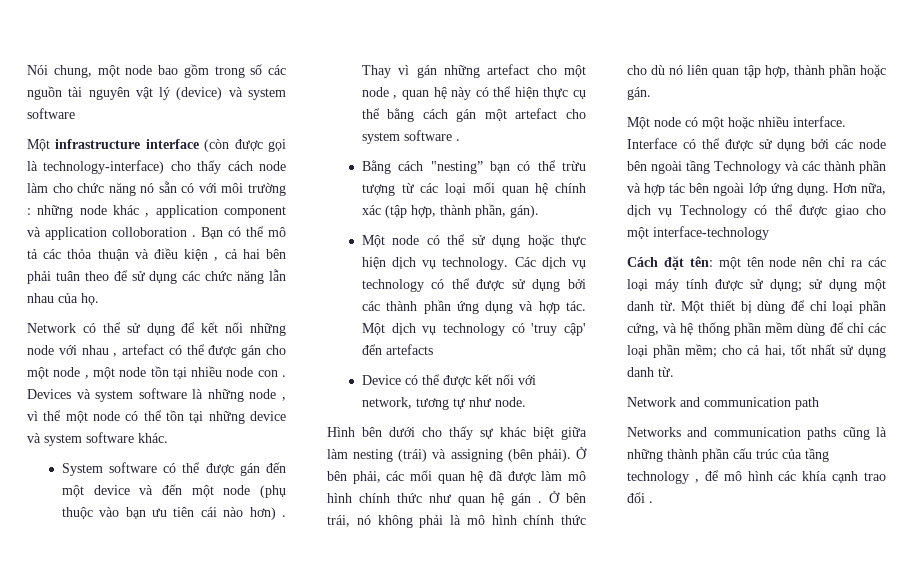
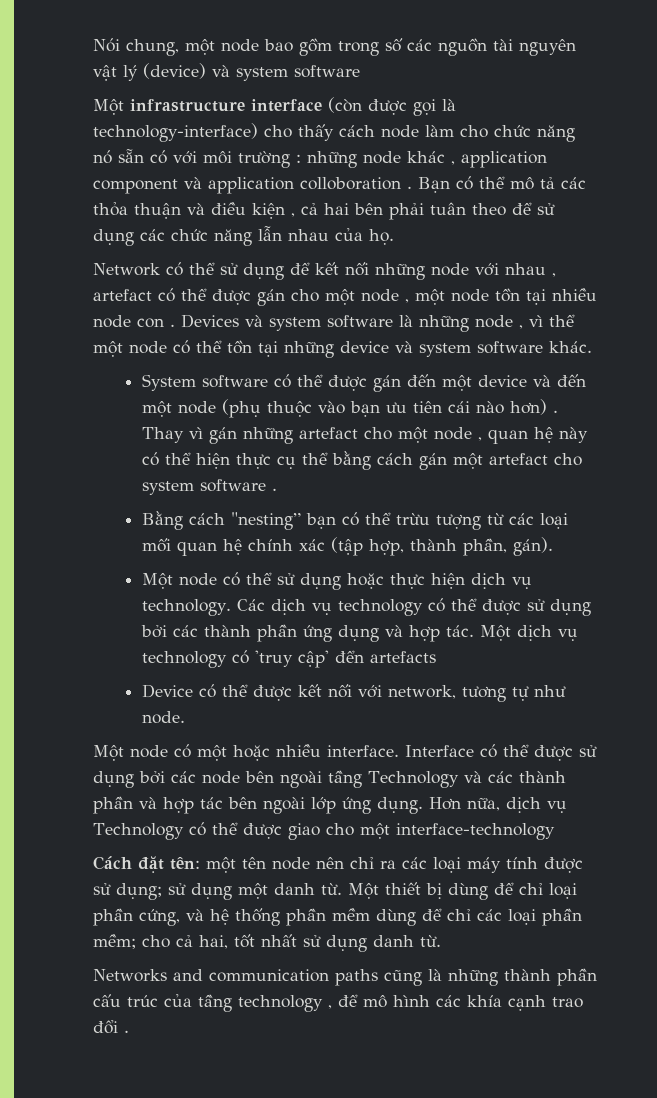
- Hình bên dưới cho thấy sự khác biệt giữa làm nesting (trái) và assigning (bên phải). Ở bên phải, các mối quan hệ đã được làm mô hình chính thức như quan hệ gán . Ở bên trái, nó không phải là mô hình chính thức cho dù nó liên quan tập hợp, thành phần hoặc gán.
- Network and communication path

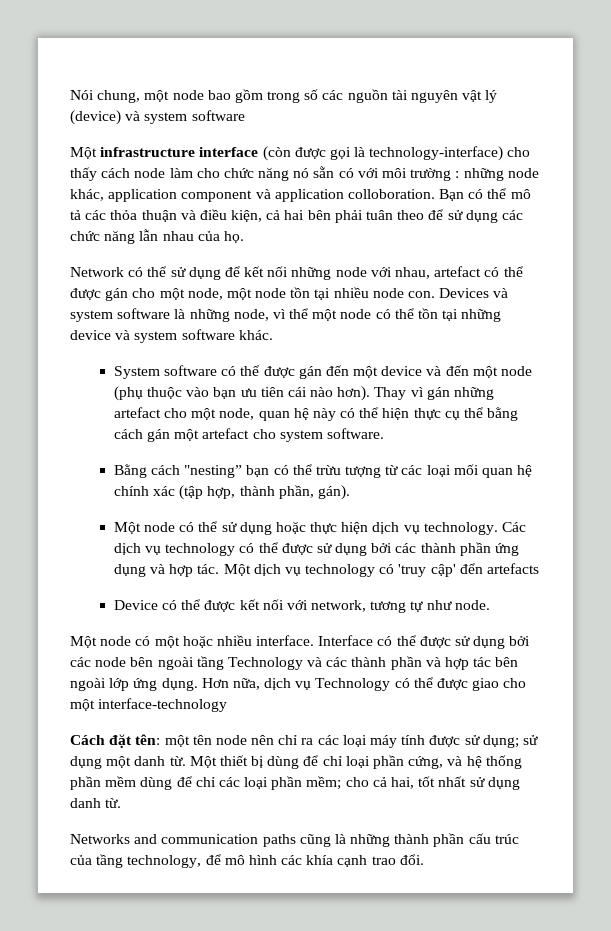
- Một infrastructure interface (còn được gọi là technology-interface) cho thấy cách node làm cho chức năng nó sẵn có với môi trường : những node khác , application component và application colloboration .
+ Một infrastructure interface (còn được gọi là technology-interface) cho thấy cách node làm cho chức năng nó sẵn có với môi trường : những node khác, application component và application colloboration.
- Bạn có thể mô tả các thỏa thuận và điều kiện , cả hai bên phải tuân theo để sử dụng các chức năng lẫn nhau của họ.
+ Bạn có thể mô tả các thỏa thuận và điều kiện, cả hai bên phải tuân theo để sử dụng các chức năng lẫn nhau của họ.
- Network có thể sử dụng để kết nối những node với nhau , artefact có thể được gán cho một node , một node tồn tại nhiều node con .
+ Network có thể sử dụng để kết nối những node với nhau, artefact có thể được gán cho một node, một node tồn tại nhiều node con.
- Devices và system software là những node , vì thể một node có thể tồn tại những device và system software khác.
+ Devices và system software là những node, vì thể một node có thể tồn tại những device và system software khác.
- System software có thể được gán đến một device và đến một node (phụ thuộc vào bạn ưu tiên cái nào hơn) .
+ System software có thể được gán đến một device và đến một node (phụ thuộc vào bạn ưu tiên cái nào hơn).
- Thay vì gán những artefact cho một node , quan hệ này có thể hiện thực cụ thể bằng cách gán một artefact cho system software .
+ Thay vì gán những artefact cho một node, quan hệ này có thể hiện thực cụ thể bằng cách gán một artefact cho system software.
- Networks and communication paths cũng là những thành phần cấu trúc của tầng technology , để mô hình các khía cạnh trao đổi .
+ Networks and communication paths cũng là những thành phần cấu trúc của tầng technology, để mô hình các khía cạnh trao đổi.

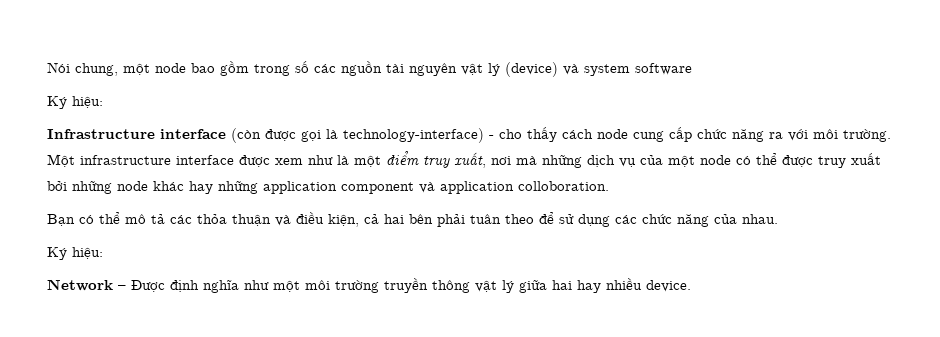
  Nói chung, một node bao gồm trong số các nguồn tài nguyên vật lý (device) và system software
- Một infrastructure interface (còn được gọi là technology-interface) cho thấy cách node làm cho chức năng nó sẵn có với môi trường : những node khác, application component và application colloboration. Bạn có thể mô tả các thỏa thuận và điều kiện, cả hai bên phải tuân theo để sử dụng các chức năng lẫn nhau của họ.
- Network có thể sử dụng để kết nối những node với nhau, artefact có thể được gán cho một node, một node tồn tại nhiều node con. Devices và system software là những node, vì thể một node có thể tồn tại những device và system software khác.
- System software có thể được gán đến một device và đến một node (phụ thuộc vào bạn ưu tiên cái nào hơn). Thay vì gán những artefact cho một node, quan hệ này có thể hiện thực cụ thể bằng cách gán một artefact cho system software.
- Bằng cách "nesting” bạn có thể trừu tượng từ các loại mối quan hệ chính xác (tập hợp, thành phần, gán).
- Một node có thể sử dụng hoặc thực hiện dịch vụ technology. Các dịch vụ technology có thể được sử dụng bởi các thành phần ứng dụng và hợp tác. Một dịch vụ technology có 'truy cập' đển artefacts
- Device có thể được kết nối với network, tương tự như node.
- Một node có một hoặc nhiều interface. Interface có thể được sử dụng bởi các node bên ngoài tầng Technology và các thành phần và hợp tác bên ngoài lớp ứng dụng. Hơn nữa, dịch vụ Technology có thể được giao cho một interface-technology
- Cách đặt tên: một tên node nên chỉ ra các loại máy tính được sử dụng; sử dụng một danh từ. Một thiết bị dùng để chỉ loại phần cứng, và hệ thống phần mềm dùng để chỉ các loại phần mềm; cho cả hai, tốt nhất sử dụng danh từ.
- Networks and communication paths cũng là những thành phần cấu trúc của tầng technology, để mô hình các khía cạnh trao đổi.
+ Ký hiệu:
+ Infrastructure interface (còn được gọi là technology-interface) - cho thấy cách node cung cấp chức năng ra với môi trường. Một infrastructure interface được xem như là một điểm truy xuất, nơi mà những dịch vụ của một node có thể được truy xuất bởi những node khác hay những application component và application colloboration.
+ Bạn có thể mô tả các thỏa thuận và điều kiện, cả hai bên phải tuân theo để sử dụng các chức năng của nhau.
+ Ký hiệu:
+ Network – Được định nghĩa như một môi trường truyền thông vật lý giữa hai hay nhiều device.

